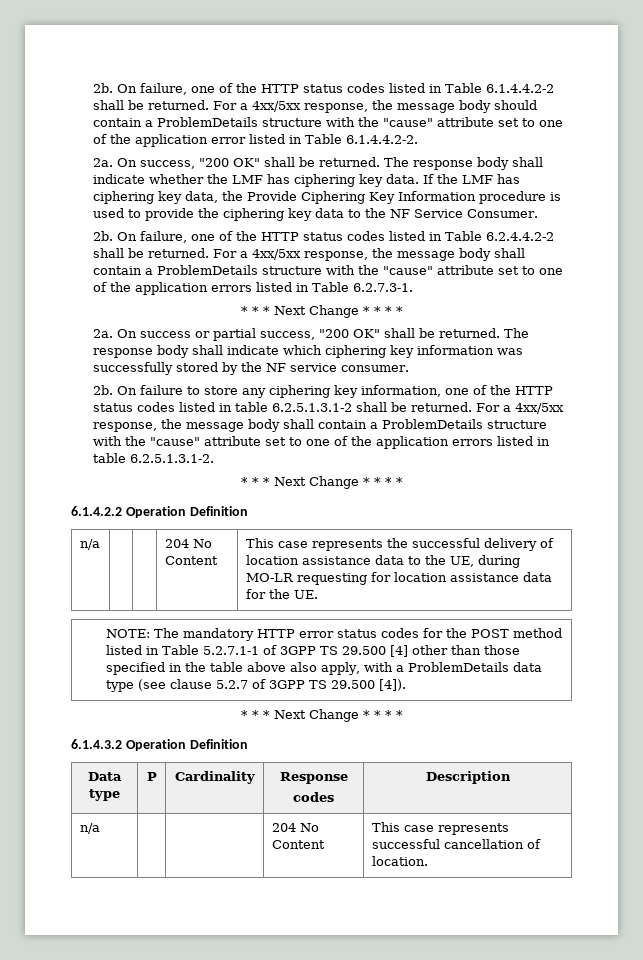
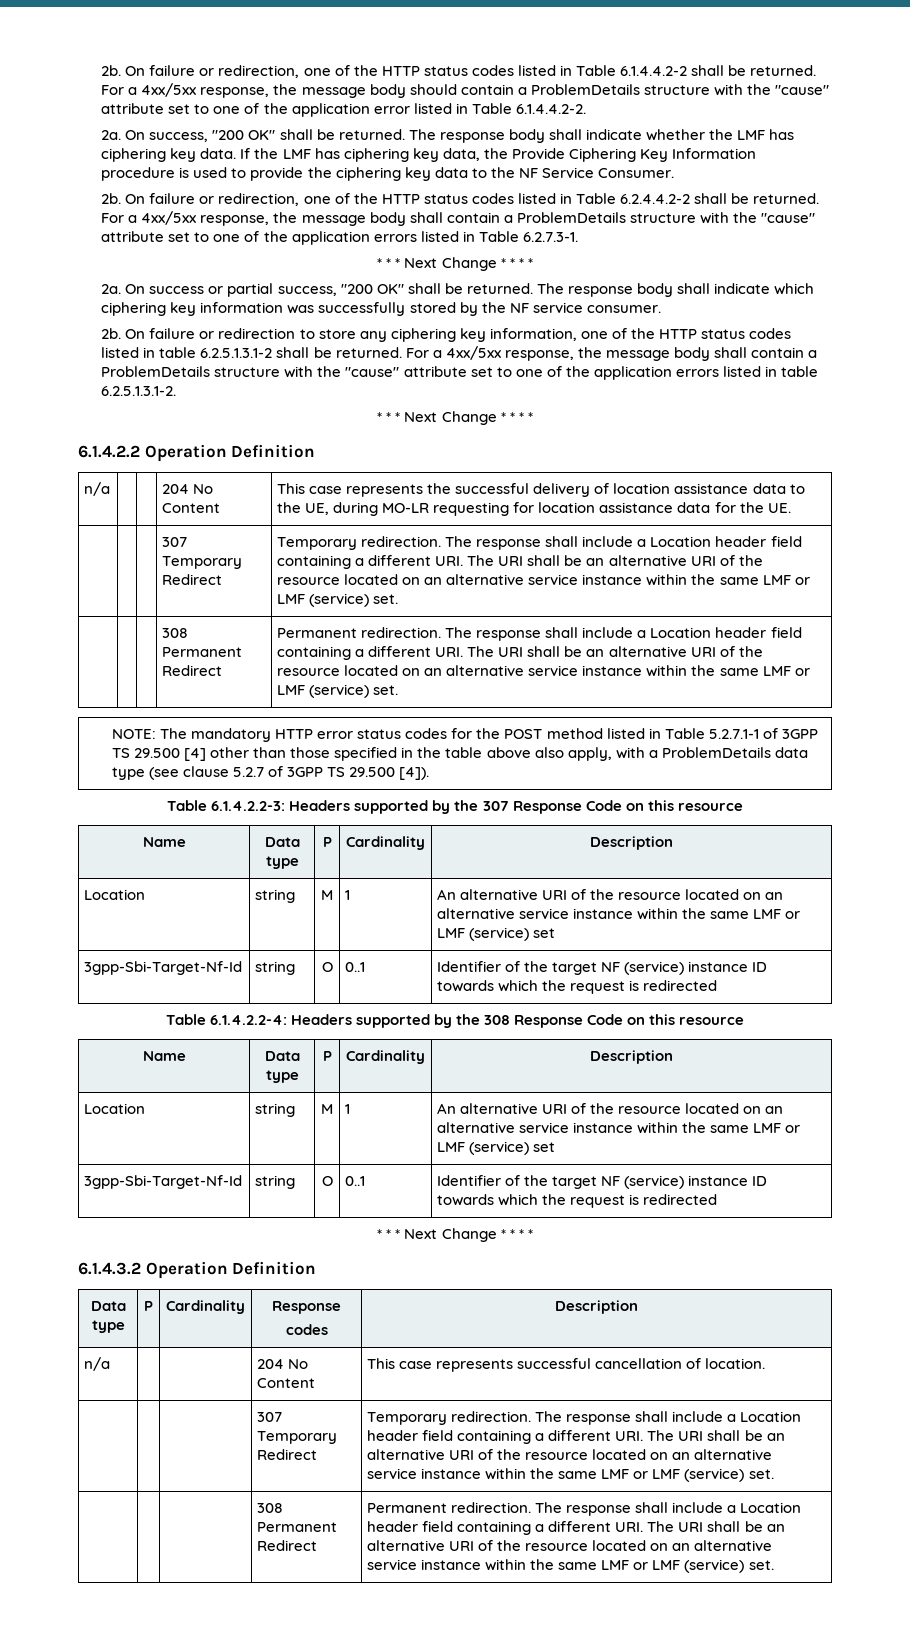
- 2b. On failure, one of the HTTP status codes listed in Table 6.1.4.4.2-2 shall be returned.
+ 2b. On failure or redirection, one of the HTTP status codes listed in Table 6.1.4.4.2-2 shall be returned.
- On failure, one of the HTTP status codes listed in Table 6.2.4.4.2-2 shall be returned.
+ On failure or redirection, one of the HTTP status codes listed in Table 6.2.4.4.2-2 shall be returned.
- On failure to store any ciphering key information, one of the HTTP status codes listed in table 6.2.5.1.3.1-2 shall be returned.
+ On failure or redirection to store any ciphering key information, one of the HTTP status codes listed in table 6.2.5.1.3.1-2 shall be returned.
  n/a | | | 204 No Content | This case represents the successful delivery of location assistance data to the UE, during MO-LR requesting for location assistance data for the UE.
+ | | | 307 Temporary Redirect | Temporary redirection. The response shall include a Location header field containing a different URI. The URI shall be an alternative URI of the resource located on an alternative service instance within the same LMF or LMF (service) set.
+ | | | 308 Permanent Redirect | Permanent redirection. The response shall include a Location header field containing a different URI. The URI shall be an alternative URI of the resource located on an alternative service instance within the same LMF or LMF (service) set.
+ Table 6.1.4.2.2-3: Headers supported by the 307 Response Code on this resource
+ Name | Data type | P | Cardinality | Description
+ Location | string | M | 1 | An alternative URI of the resource located on an alternative service instance within the same LMF or LMF (service) set
+ 3gpp-Sbi-Target-Nf-Id | string | O | 0..1 | Identifier of the target NF (service) instance ID towards which the request is redirected
+ Table 6.1.4.2.2-4: Headers supported by the 308 Response Code on this resource
+ Name | Data type | P | Cardinality | Description
+ Location | string | M | 1 | An alternative URI of the resource located on an alternative service instance within the same LMF or LMF (service) set
+ 3gpp-Sbi-Target-Nf-Id | string | O | 0..1 | Identifier of the target NF (service) instance ID towards which the request is redirected
  n/a | | | 204 No Content | This case represents successful cancellation of location.
+ | | | 307 Temporary Redirect | Temporary redirection. The response shall include a Location header field containing a different URI. The URI shall be an alternative URI of the resource located on an alternative service instance within the same LMF or LMF (service) set.
+ | | | 308 Permanent Redirect | Permanent redirection. The response shall include a Location header field containing a different URI. The URI shall be an alternative URI of the resource located on an alternative service instance within the same LMF or LMF (service) set.

